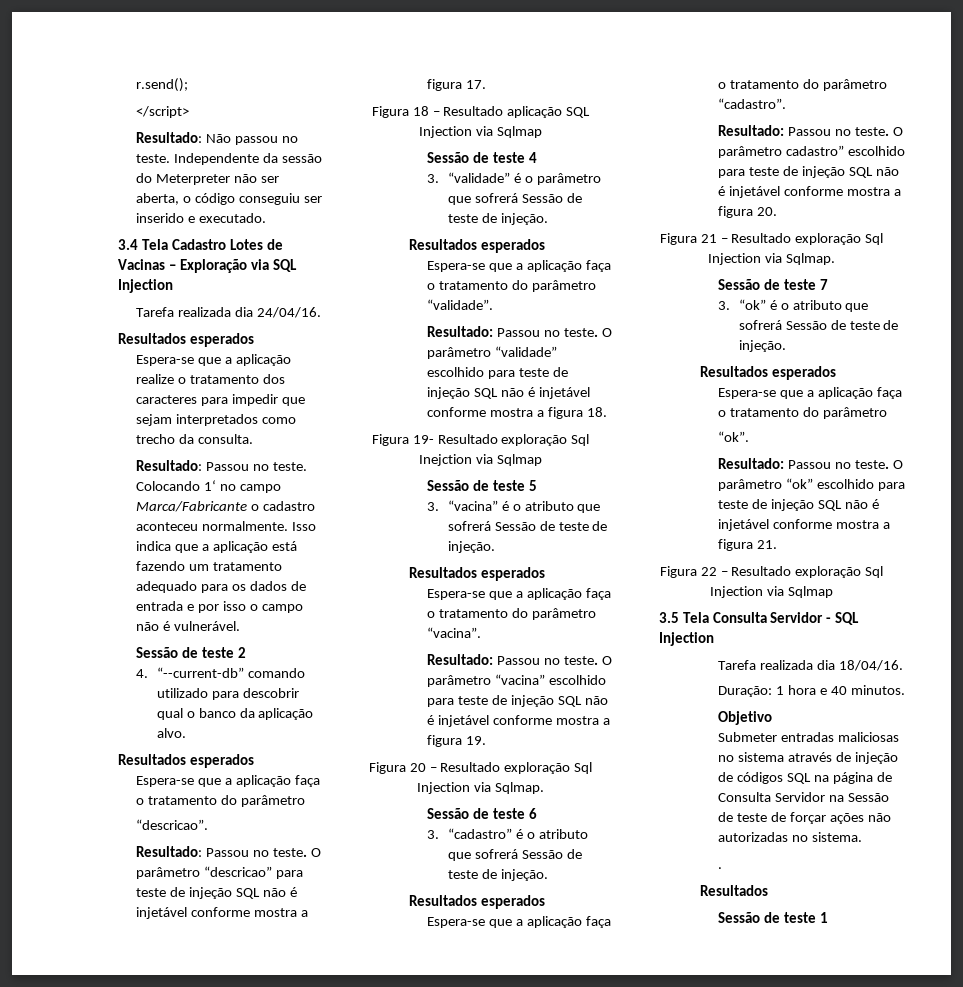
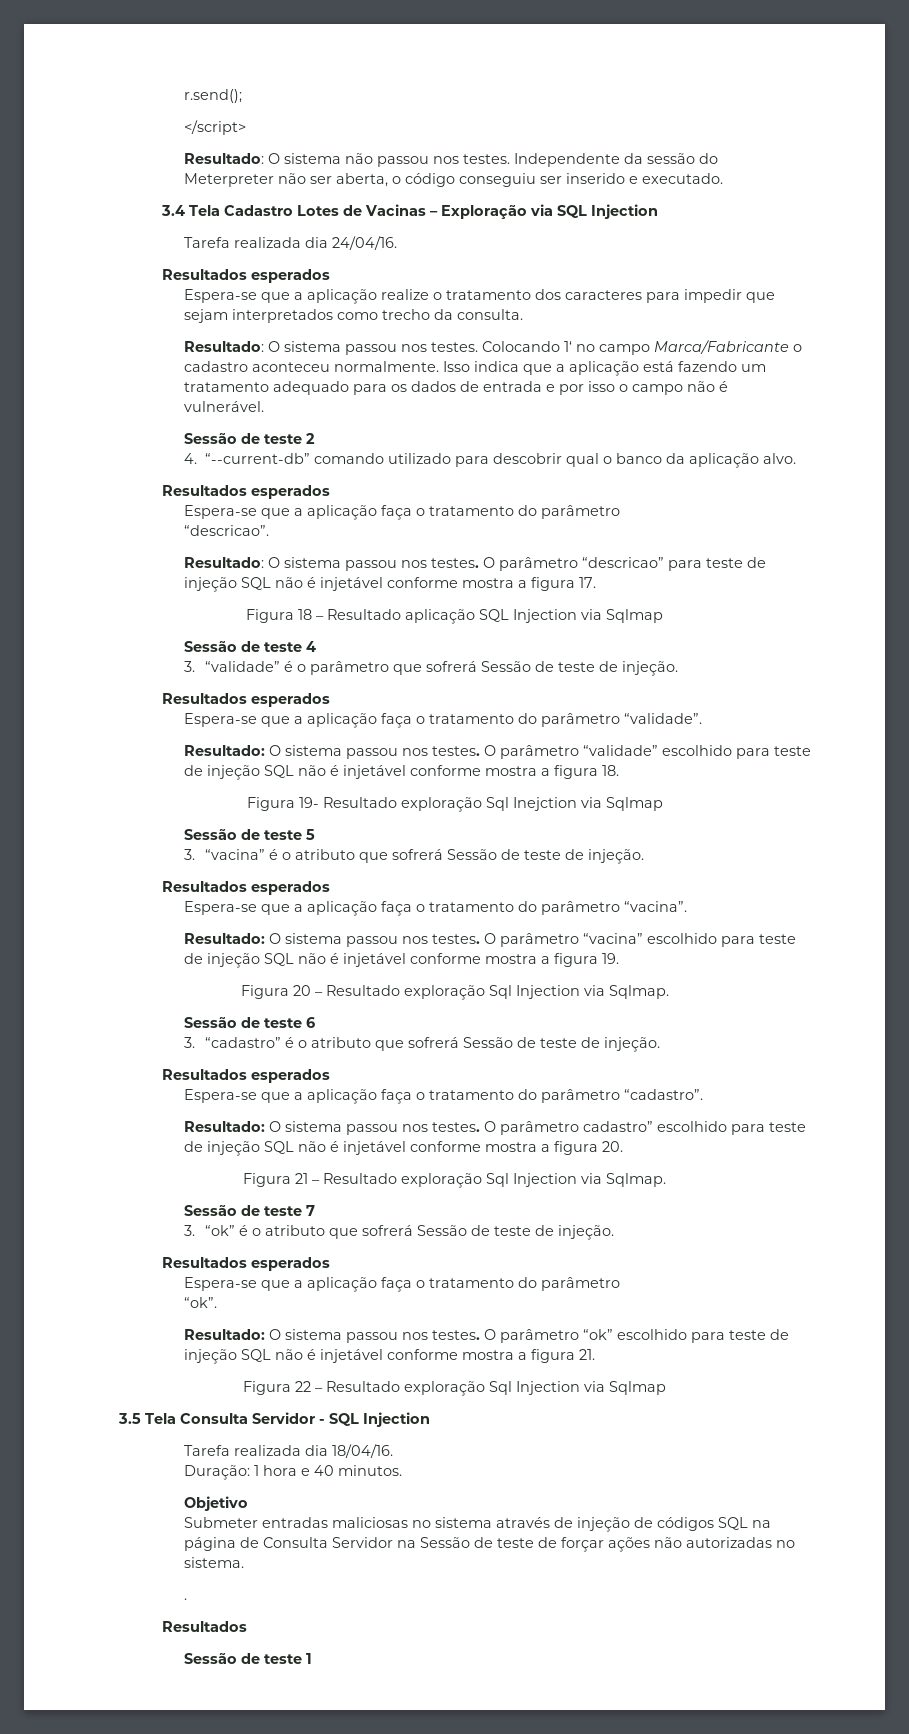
- Resultado: Não passou no teste.
+ Resultado: O sistema não passou nos testes.
  Espera-se que a aplicação realize o tratamento dos caracteres para impedir que sejam interpretados como trecho da consulta.
- Resultado: Passou no teste.
+ Resultado: O sistema passou nos testes.
  “descricao”.
- Resultado: Passou no teste.
+ Resultado: O sistema passou nos testes.
  Espera-se que a aplicação faça o tratamento do parâmetro “validade”.
- Resultado: Passou no teste.
+ Resultado: O sistema passou nos testes.
  Espera-se que a aplicação faça o tratamento do parâmetro “vacina”.
- Resultado: Passou no teste.
+ Resultado: O sistema passou nos testes.
  Espera-se que a aplicação faça o tratamento do parâmetro “cadastro”.
- Resultado: Passou no teste.
+ Resultado: O sistema passou nos testes.
  “ok”.
- Resultado: Passou no teste.
+ Resultado: O sistema passou nos testes.

